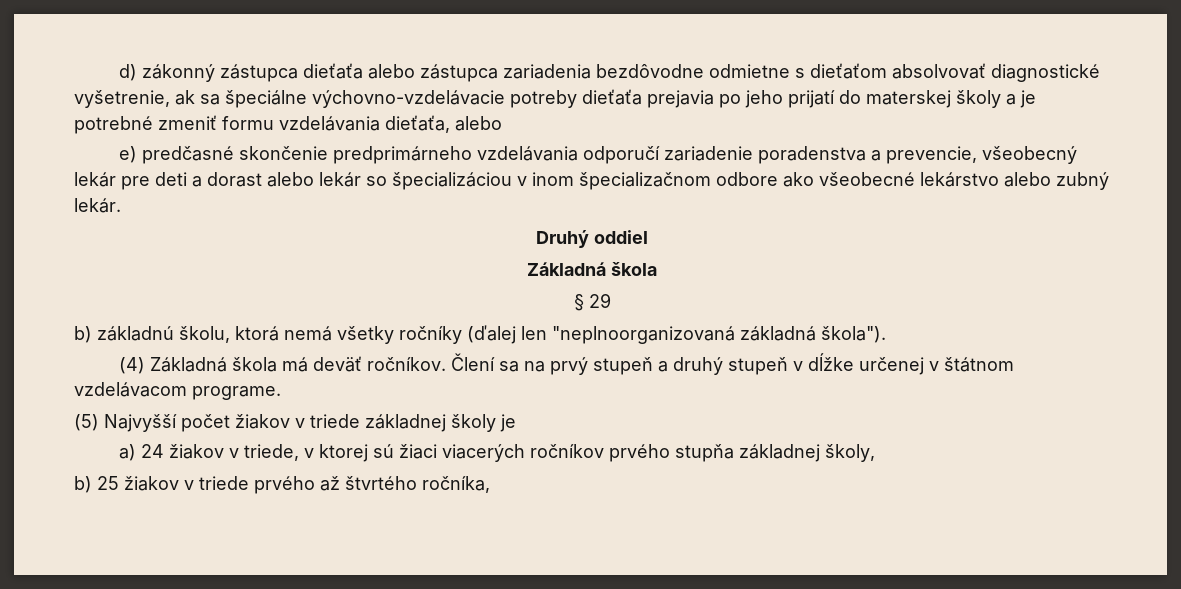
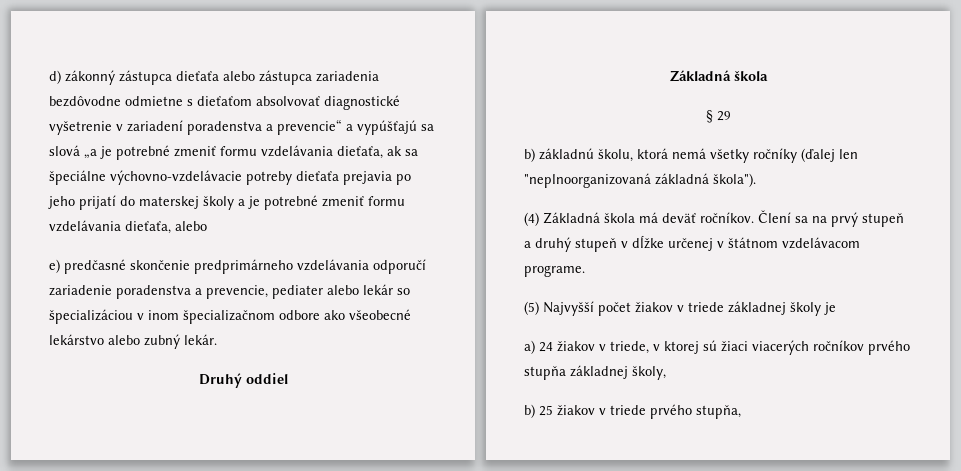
- d) zákonný zástupca dieťaťa alebo zástupca zariadenia bezdôvodne odmietne s dieťaťom absolvovať diagnostické vyšetrenie, ak sa špeciálne výchovno-vzdelávacie potreby dieťaťa prejavia po jeho prijatí do materskej školy a je potrebné zmeniť formu vzdelávania dieťaťa, alebo
+ d) zákonný zástupca dieťaťa alebo zástupca zariadenia bezdôvodne odmietne s dieťaťom absolvovať diagnostické vyšetrenie v zariadení poradenstva a prevencie“ a vypúšťajú sa slová „a je potrebné zmeniť formu vzdelávania dieťaťa, ak sa špeciálne výchovno-vzdelávacie potreby dieťaťa prejavia po jeho prijatí do materskej školy a je potrebné zmeniť formu vzdelávania dieťaťa, alebo
- e) predčasné skončenie predprimárneho vzdelávania odporučí zariadenie poradenstva a prevencie, všeobecný lekár pre deti a dorast alebo lekár so špecializáciou v inom špecializačnom odbore ako všeobecné lekárstvo alebo zubný lekár.
+ e) predčasné skončenie predprimárneho vzdelávania odporučí zariadenie poradenstva a prevencie, pediater alebo lekár so špecializáciou v inom špecializačnom odbore ako všeobecné lekárstvo alebo zubný lekár.
- b) 25 žiakov v triede prvého až štvrtého ročníka,
+ b) 25 žiakov v triede prvého stupňa,

